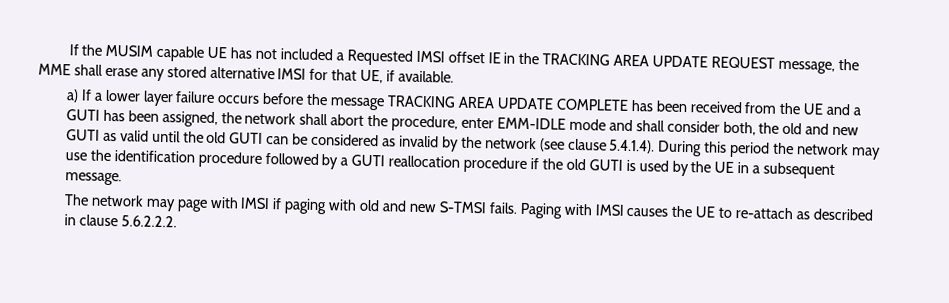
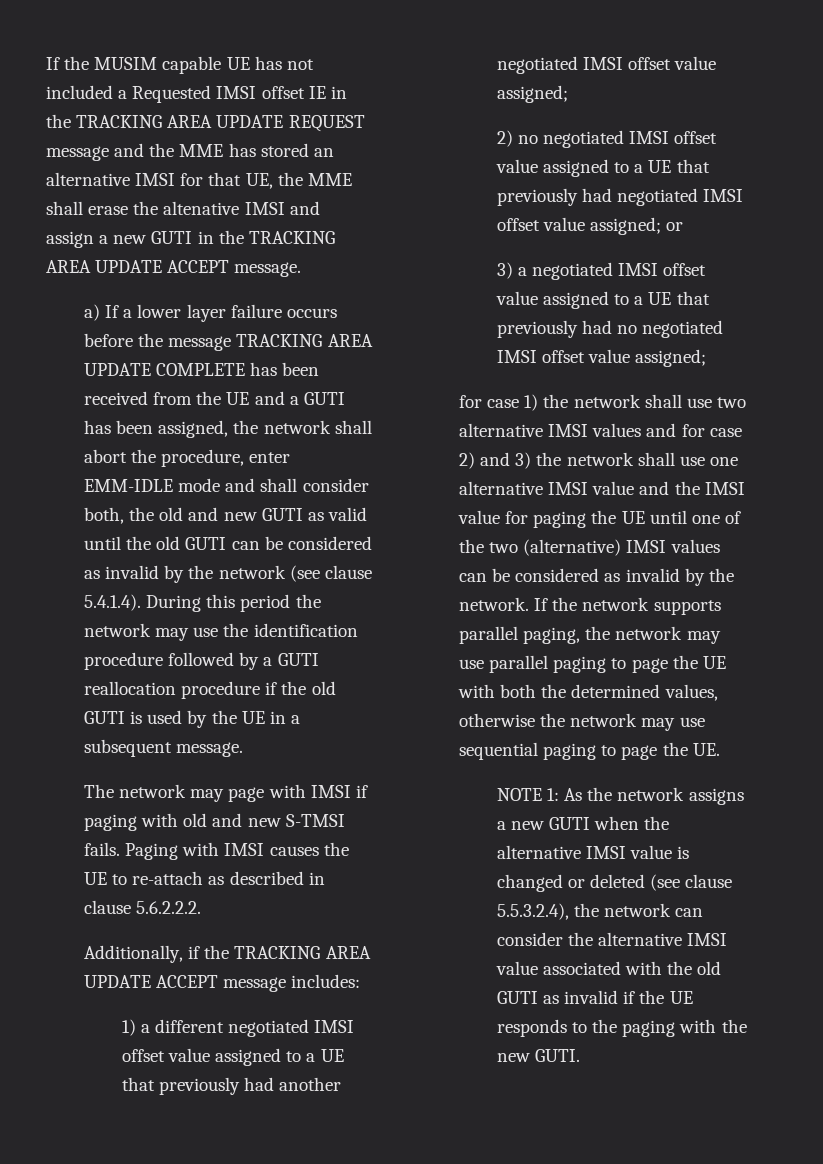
- If the MUSIM capable UE has not included a Requested IMSI offset IE in the TRACKING AREA UPDATE REQUEST message, the MME shall erase any stored alternative IMSI for that UE, if available.
+ If the MUSIM capable UE has not included a Requested IMSI offset IE in the TRACKING AREA UPDATE REQUEST message and the MME has stored an alternative IMSI for that UE, the MME shall erase the altenative IMSI and assign a new GUTI in the TRACKING AREA UPDATE ACCEPT message.
+ Additionally, if the TRACKING AREA UPDATE ACCEPT message includes:
+ 1) a different negotiated IMSI offset value assigned to a UE that previously had another negotiated IMSI offset value assigned;
+ 2) no negotiated IMSI offset value assigned to a UE that previously had negotiated IMSI offset value assigned; or
+ 3) a negotiated IMSI offset value assigned to a UE that previously had no negotiated IMSI offset value assigned;
+ for case 1) the network shall use two alternative IMSI values and for case 2) and 3) the network shall use one alternative IMSI value and the IMSI value for paging the UE until one of the two (alternative) IMSI values can be considered as invalid by the network. If the network supports parallel paging, the network may use parallel paging to page the UE with both the determined values, otherwise the network may use sequential paging to page the UE.
+ NOTE 1: As the network assigns a new GUTI when the alternative IMSI value is changed or deleted (see clause 5.5.3.2.4), the network can consider the alternative IMSI value associated with the old GUTI as invalid if the UE responds to the paging with the new GUTI.

